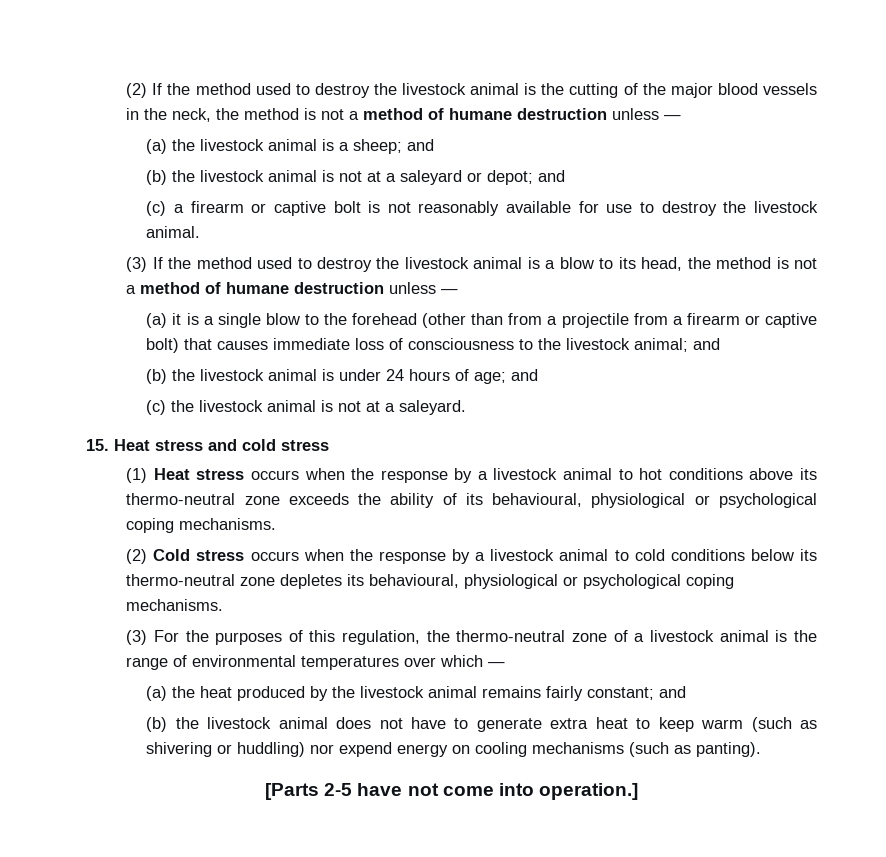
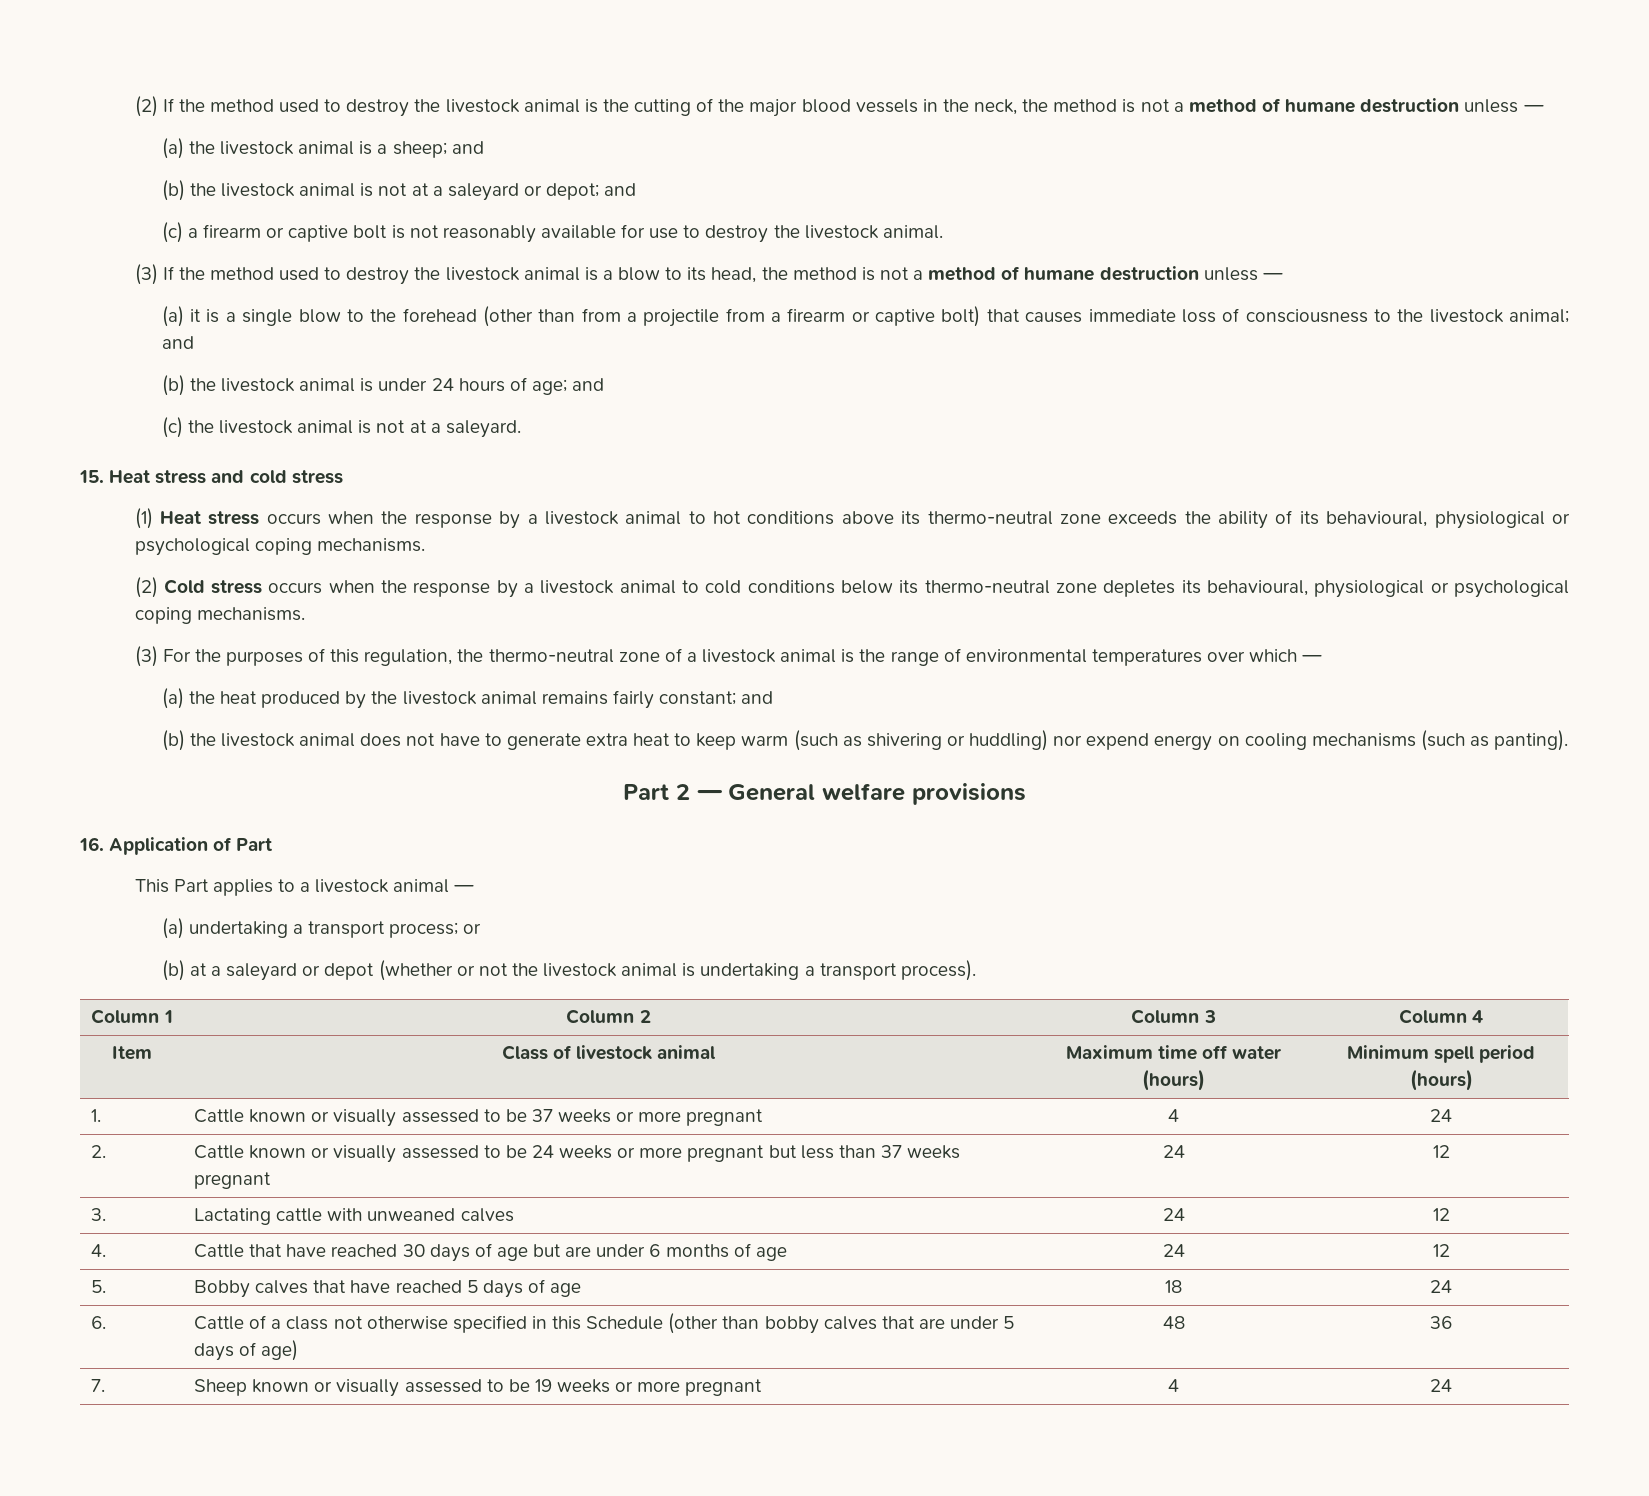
- [Parts 2-5 have not come into operation.]
+ Part 2 — General welfare provisions
+ 16. Application of Part
+ This Part applies to a livestock animal —
+ (a) undertaking a transport process; or
+ (b) at a saleyard or depot (whether or not the livestock animal is undertaking a transport process).
+ Column 1 | Column 2 | Column 3 | Column 4
+ Item | Class of livestock animal | Maximum time off water (hours) | Minimum spell period (hours)
+ 1. | Cattle known or visually assessed to be 37 weeks or more pregnant | 4 | 24
+ 2. | Cattle known or visually assessed to be 24 weeks or more pregnant but less than 37 weeks pregnant | 24 | 12
+ 3. | Lactating cattle with unweaned calves | 24 | 12
+ 4. | Cattle that have reached 30 days of age but are under 6 months of age | 24 | 12
+ 5. | Bobby calves that have reached 5 days of age | 18 | 24
+ 6. | Cattle of a class not otherwise specified in this Schedule (other than bobby calves that are under 5 days of age) | 48 | 36
+ 7. | Sheep known or visually assessed to be 19 weeks or more pregnant | 4 | 24

